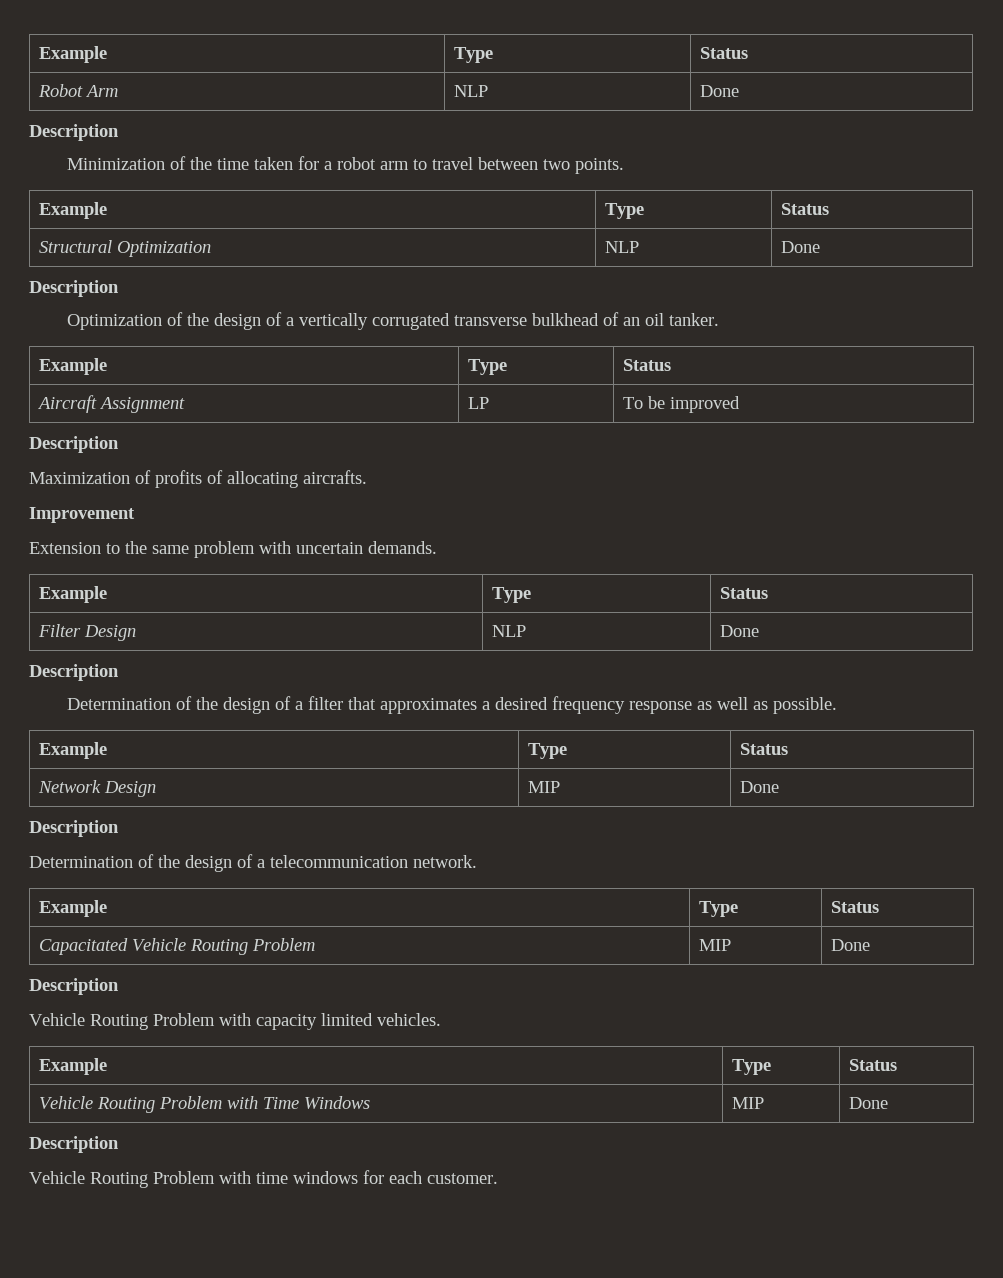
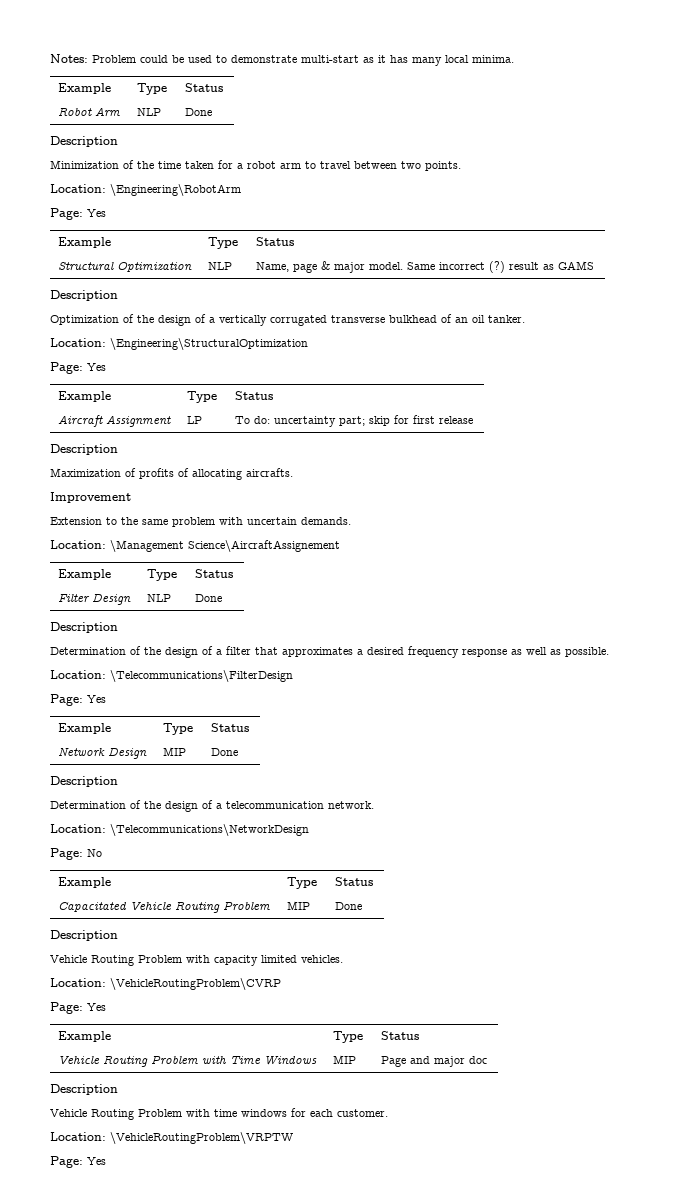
+ Notes: Problem could be used to demonstrate multi-start as it has many local minima.
+ Location: \Engineering\RobotArm
+ Page: Yes
- Structural Optimization | NLP | Done
+ Structural Optimization | NLP | Name, page & major model. Same incorrect (?) result as GAMS
+ Location: \Engineering\StructuralOptimization
+ Page: Yes
- Aircraft Assignment | LP | To be improved
+ Aircraft Assignment | LP | To do: uncertainty part; skip for first release
+ Location: \Management Science\AircraftAssignement
+ Location: \Telecommunications\FilterDesign
+ Page: Yes
+ Location: \Telecommunications\NetworkDesign
+ Page: No
+ Location: \VehicleRoutingProblem\CVRP
+ Page: Yes
- Vehicle Routing Problem with Time Windows | MIP | Done
+ Vehicle Routing Problem with Time Windows | MIP | Page and major doc
+ Location: \VehicleRoutingProblem\VRPTW
+ Page: Yes

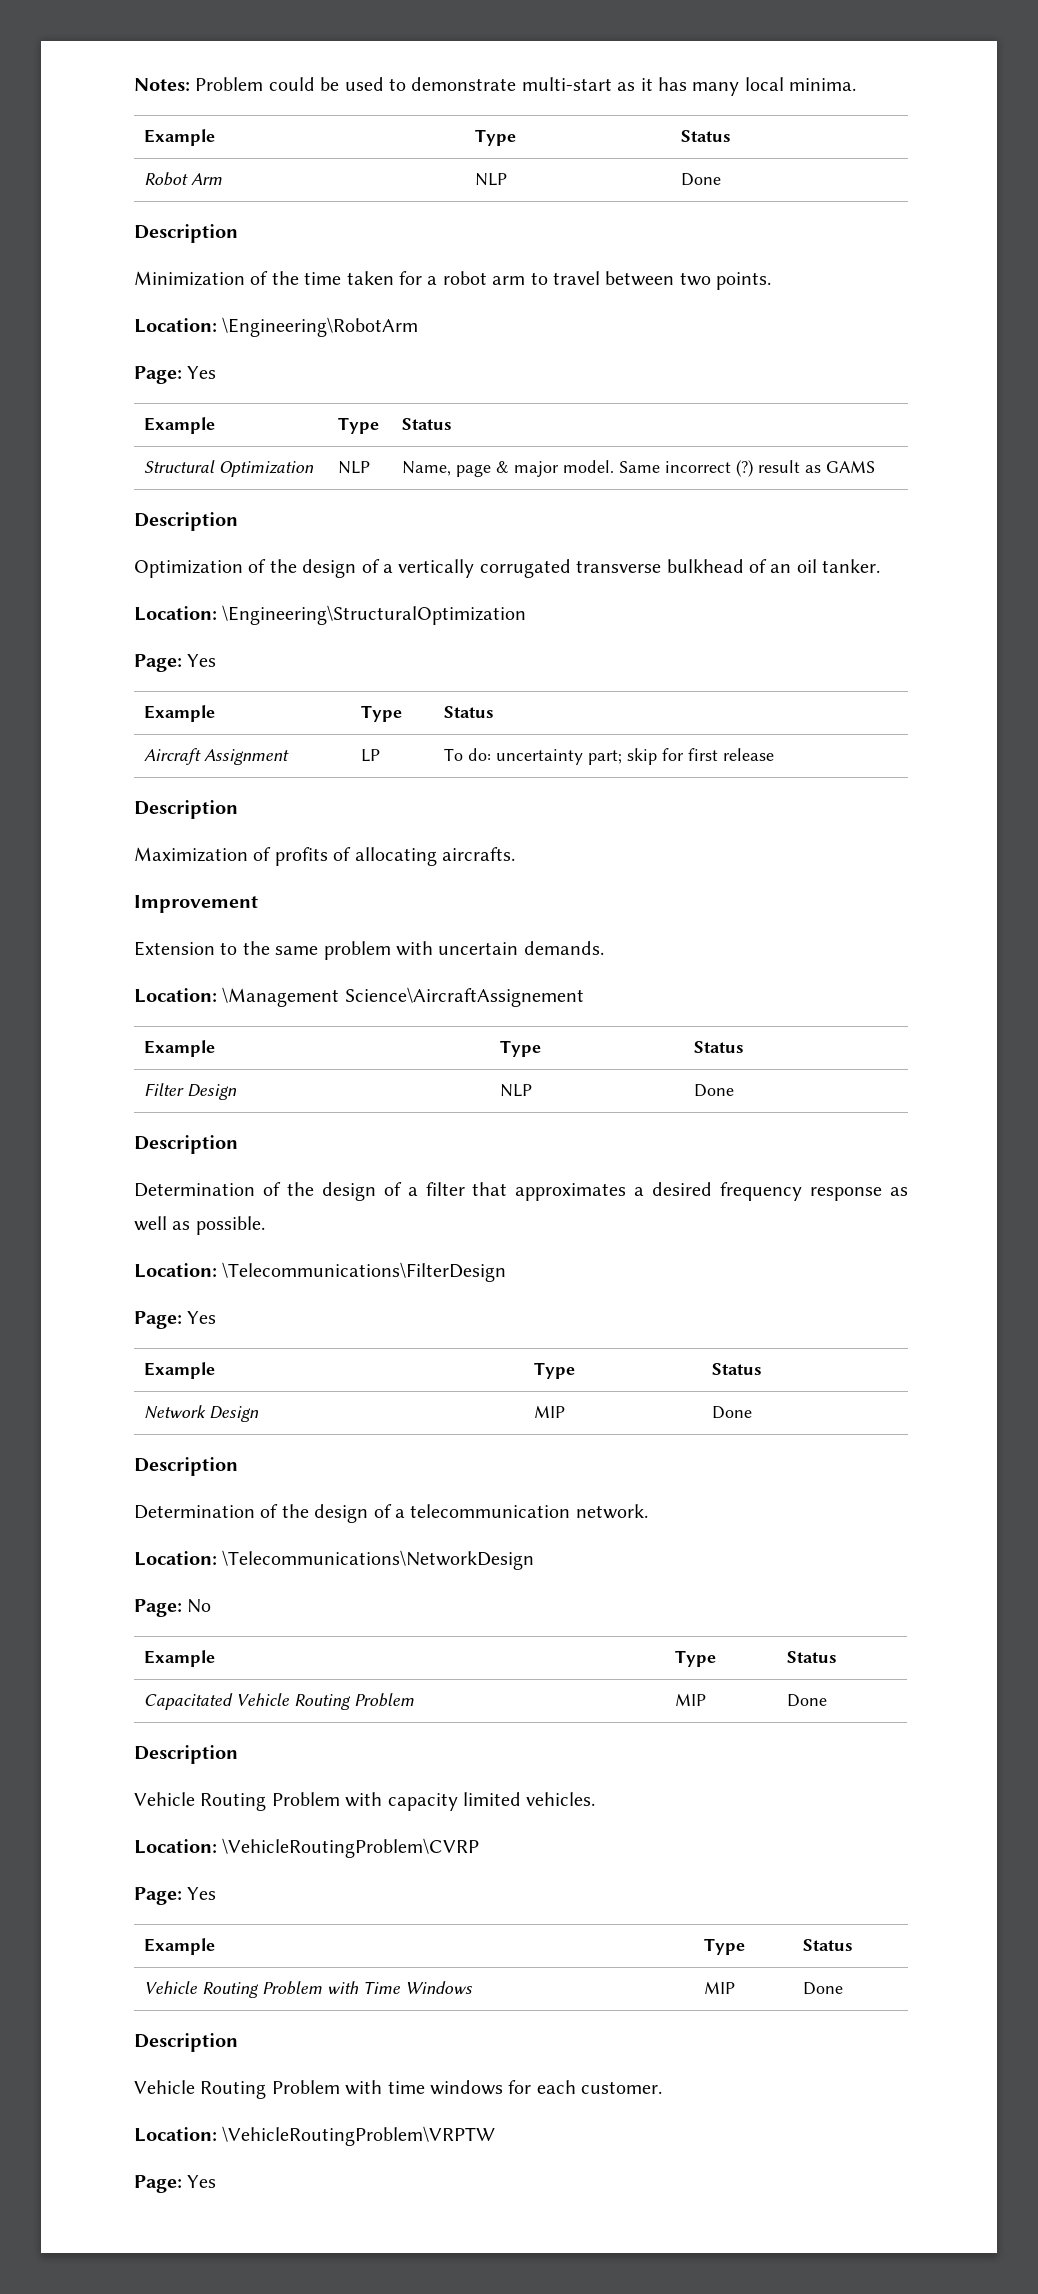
- Vehicle Routing Problem with Time Windows | MIP | Page and major doc
+ Vehicle Routing Problem with Time Windows | MIP | Done

